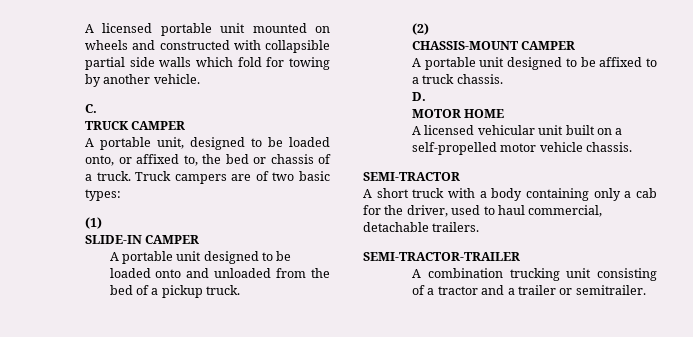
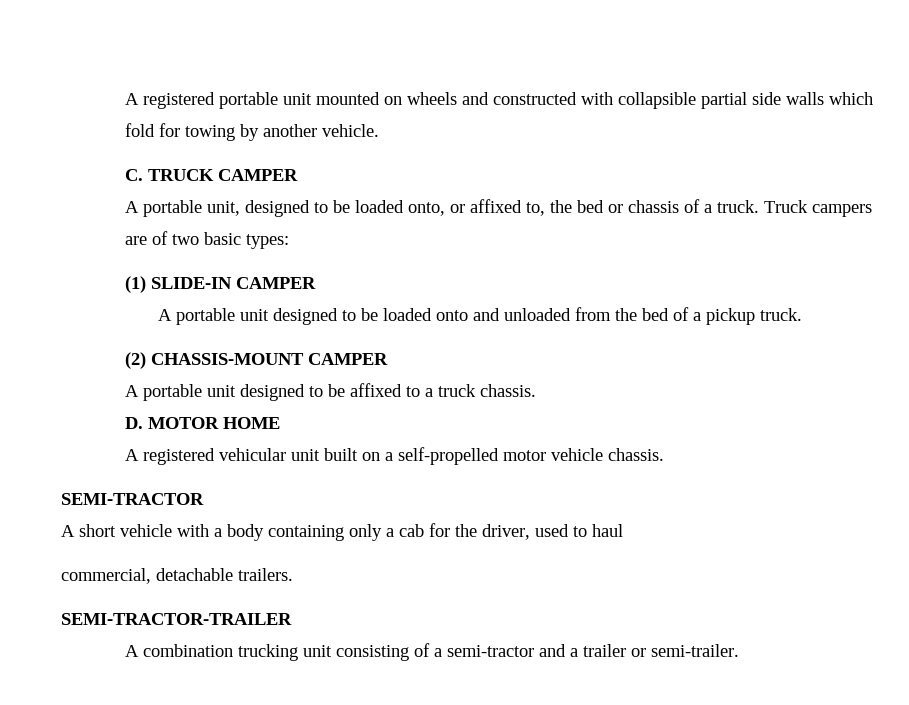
- A licensed portable unit mounted on wheels and constructed with collapsible partial side walls which fold for towing by another vehicle.
+ A registered portable unit mounted on wheels and constructed with collapsible partial side walls which fold for towing by another vehicle.
- C.
- TRUCK CAMPER
+ C. TRUCK CAMPER
- (1)
- SLIDE-IN CAMPER
+ (1) SLIDE-IN CAMPER
- (2)
- CHASSIS-MOUNT CAMPER
+ (2) CHASSIS-MOUNT CAMPER
- D.
- MOTOR HOME
+ D. MOTOR HOME
- A licensed vehicular unit built on a self-propelled motor vehicle chassis.
+ A registered vehicular unit built on a self-propelled motor vehicle chassis.
- A short truck with a body containing only a cab for the driver, used to haul commercial, detachable trailers.
+ A short vehicle with a body containing only a cab for the driver, used to haul
+ commercial, detachable trailers.
- A combination trucking unit consisting of a tractor and a trailer or semitrailer.
+ A combination trucking unit consisting of a semi-tractor and a trailer or semi-trailer.

